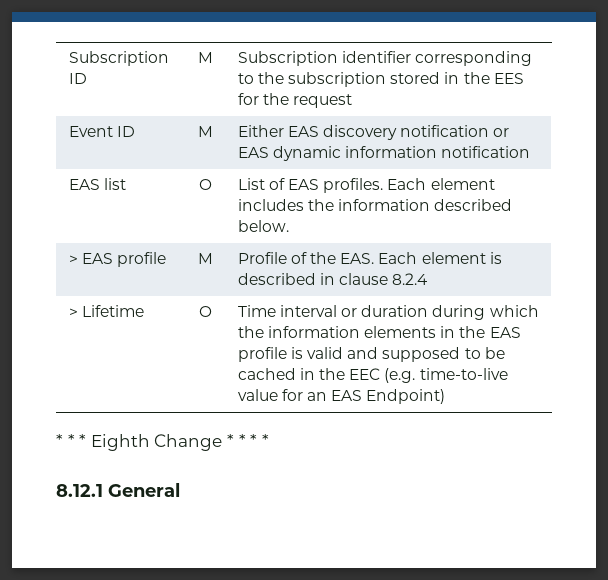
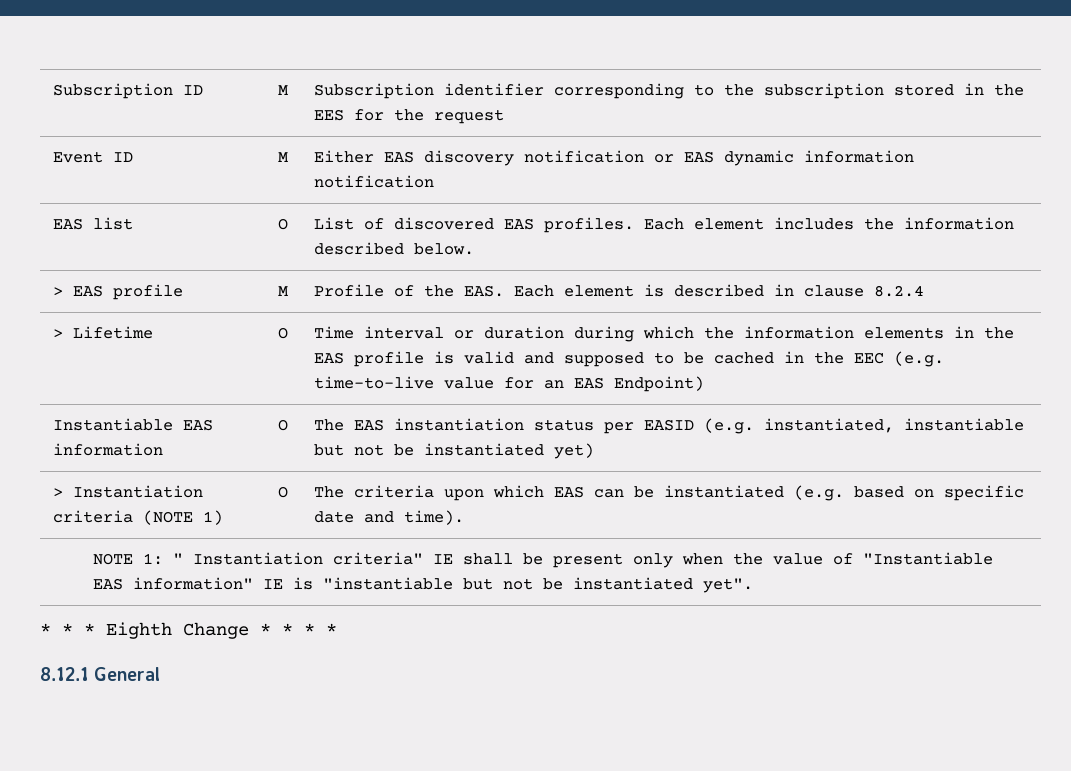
- EAS list | O | List of EAS profiles. Each element includes the information described below.
+ EAS list | O | List of discovered EAS profiles. Each element includes the information described below.
+ Instantiable EAS information | O | The EAS instantiation status per EASID (e.g. instantiated, instantiable but not be instantiated yet)
+ > Instantiation criteria (NOTE 1) | O | The criteria upon which EAS can be instantiated (e.g. based on specific date and time).
+ NOTE 1: " Instantiation criteria" IE shall be present only when the value of "Instantiable EAS information" IE is "instantiable but not be instantiated yet".

